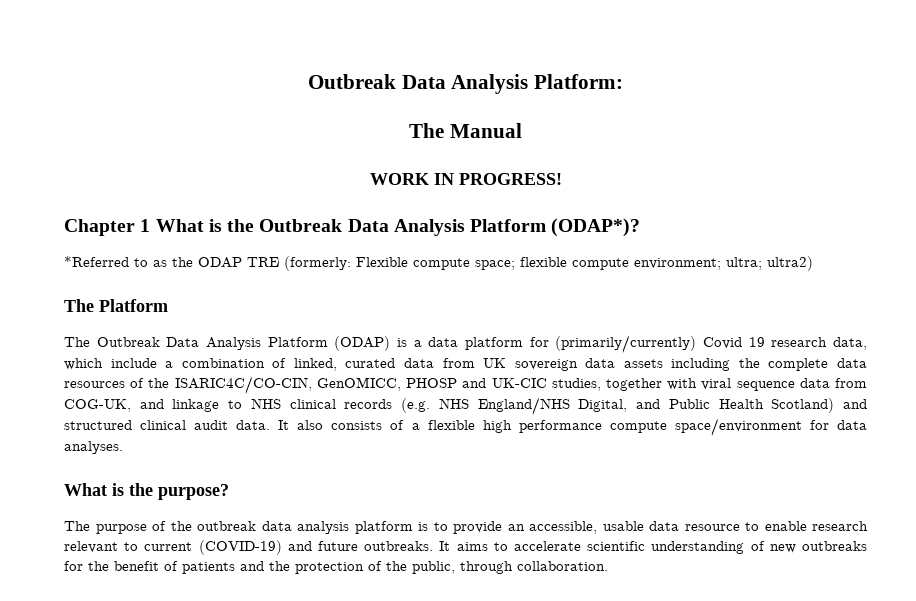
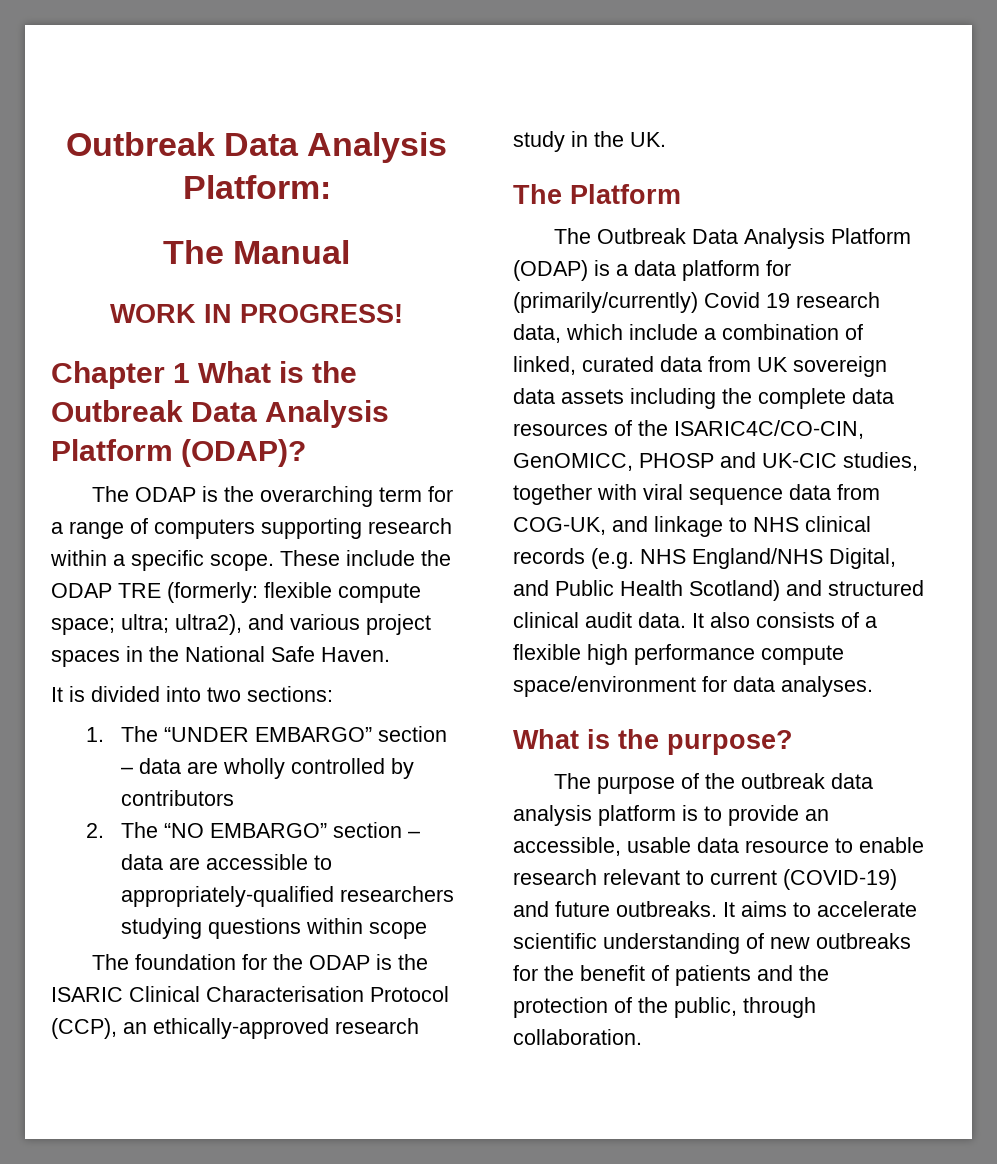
- Chapter 1 What is the Outbreak Data Analysis Platform (ODAP*)?
- *Referred to as the ODAP TRE (formerly: Flexible compute space; flexible compute environment; ultra; ultra2)
+ Chapter 1 What is the Outbreak Data Analysis Platform (ODAP)?
+ The ODAP is the overarching term for a range of computers supporting research within a specific scope. These include the ODAP TRE (formerly: flexible compute space; ultra; ultra2), and various project spaces in the National Safe Haven.
+ It is divided into two sections:
+ 1. The “UNDER EMBARGO” section – data are wholly controlled by contributors
+ 2. The “NO EMBARGO” section – data are accessible to appropriately-qualified researchers studying questions within scope
+ The foundation for the ODAP is the ISARIC Clinical Characterisation Protocol (CCP), an ethically-approved research study in the UK.

